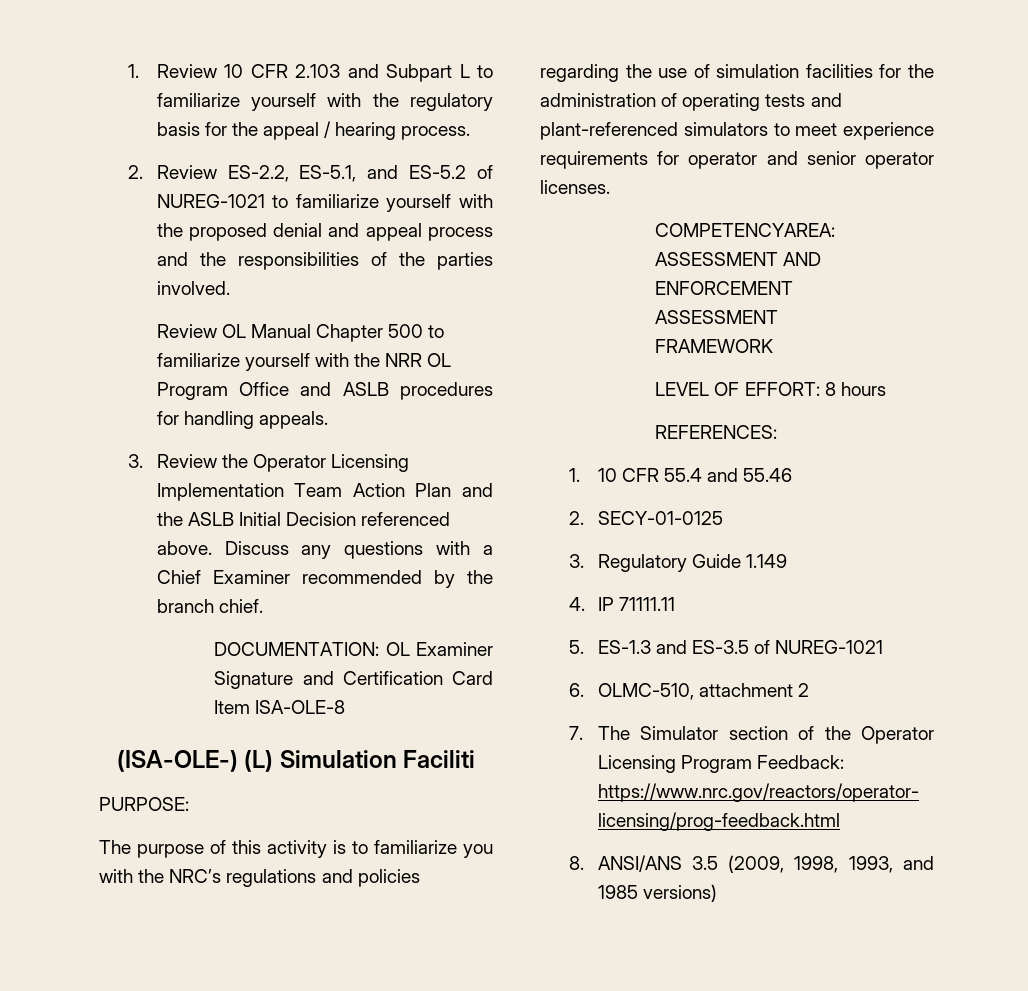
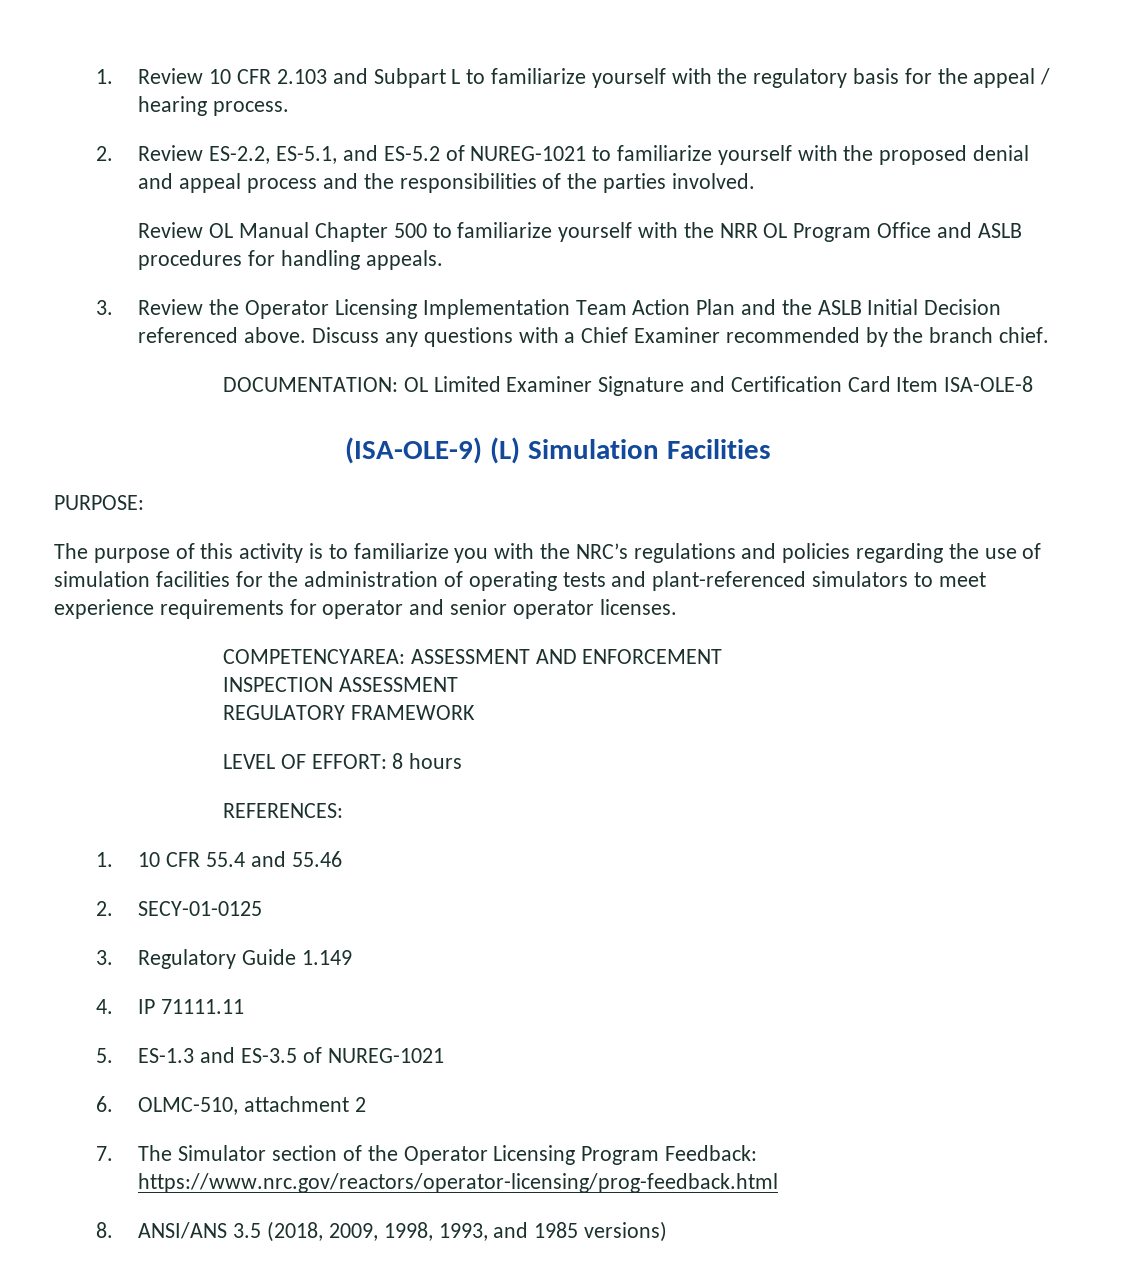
- DOCUMENTATION: OL Examiner Signature and Certification Card Item ISA-OLE-8
+ DOCUMENTATION: OL Limited Examiner Signature and Certification Card Item ISA-OLE-8
- (ISA-OLE-) (L) Simulation Faciliti
+ (ISA-OLE-9) (L) Simulation Facilities
  COMPETENCYAREA: ASSESSMENT AND ENFORCEMENT
- ASSESSMENT
+ INSPECTION ASSESSMENT
- FRAMEWORK
+ REGULATORY FRAMEWORK
- 8. ANSI/ANS 3.5 (2009, 1998, 1993, and 1985 versions)
+ 8. ANSI/ANS 3.5 (2018, 2009, 1998, 1993, and 1985 versions)

